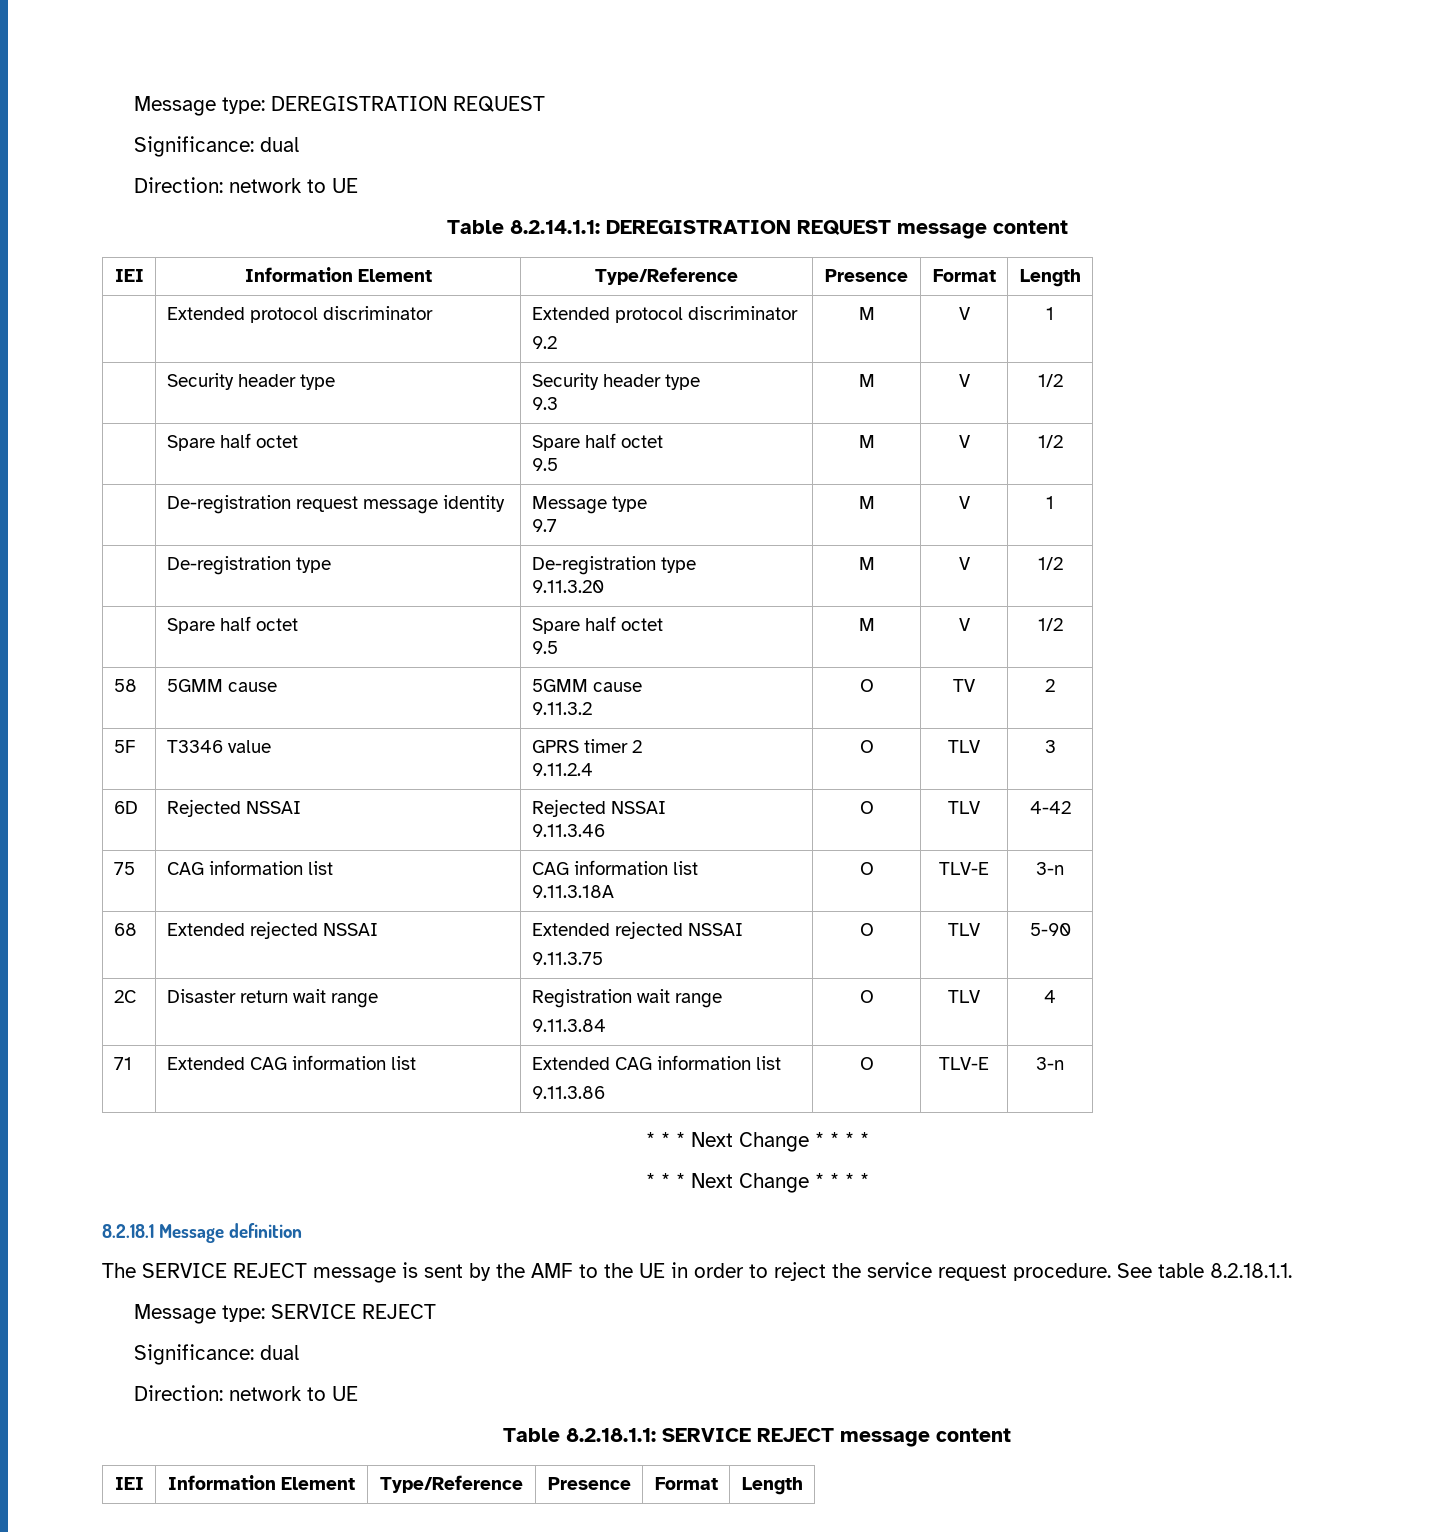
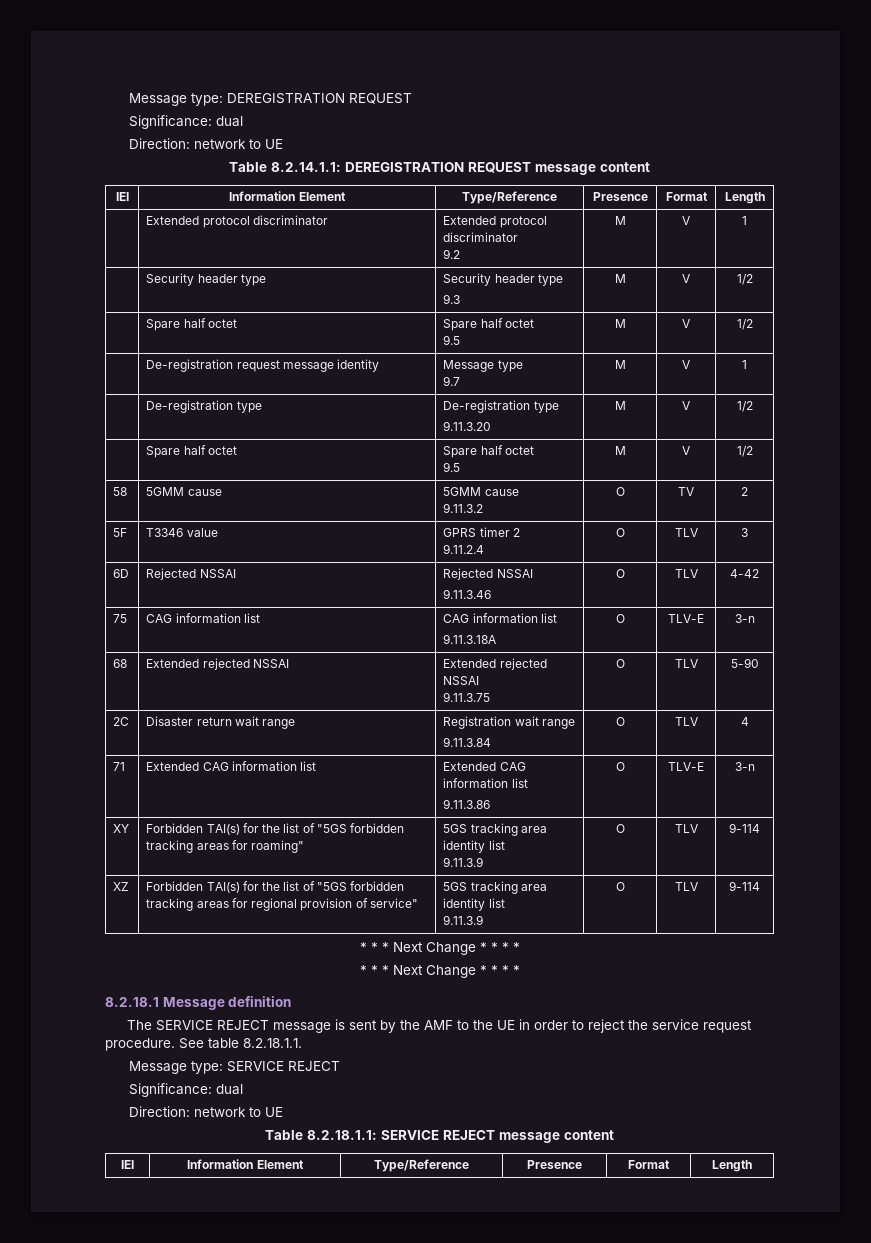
+ XY | Forbidden TAI(s) for the list of "5GS forbidden tracking areas for roaming" | 5GS tracking area identity list
+ 9.11.3.9 | O | TLV | 9-114
+ XZ | Forbidden TAI(s) for the list of "5GS forbidden tracking areas for regional provision of service" | 5GS tracking area identity list
+ 9.11.3.9 | O | TLV | 9-114

